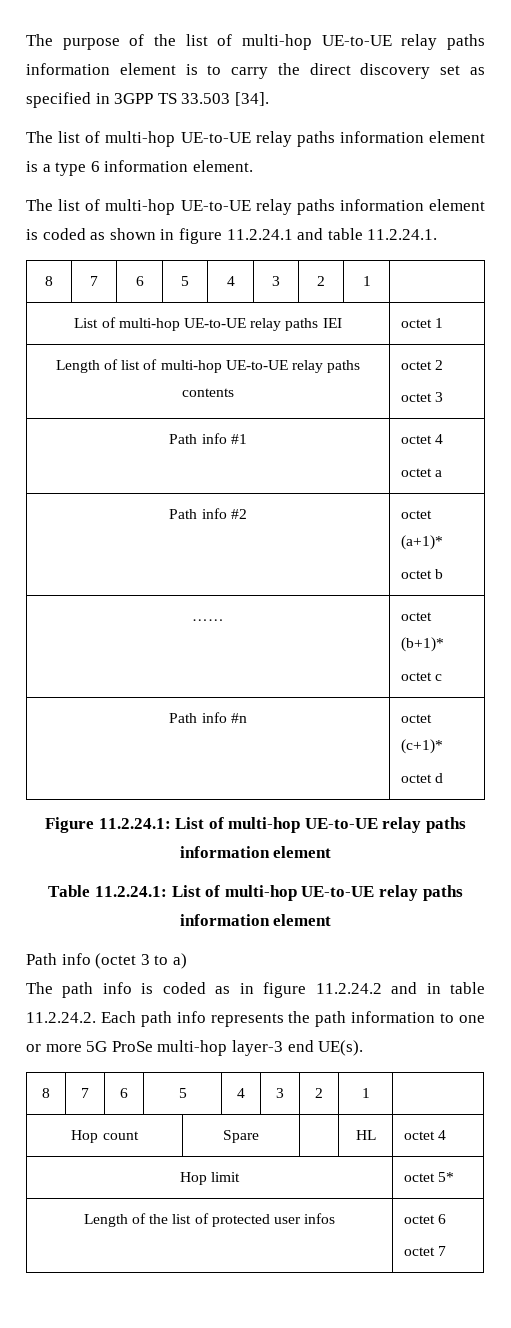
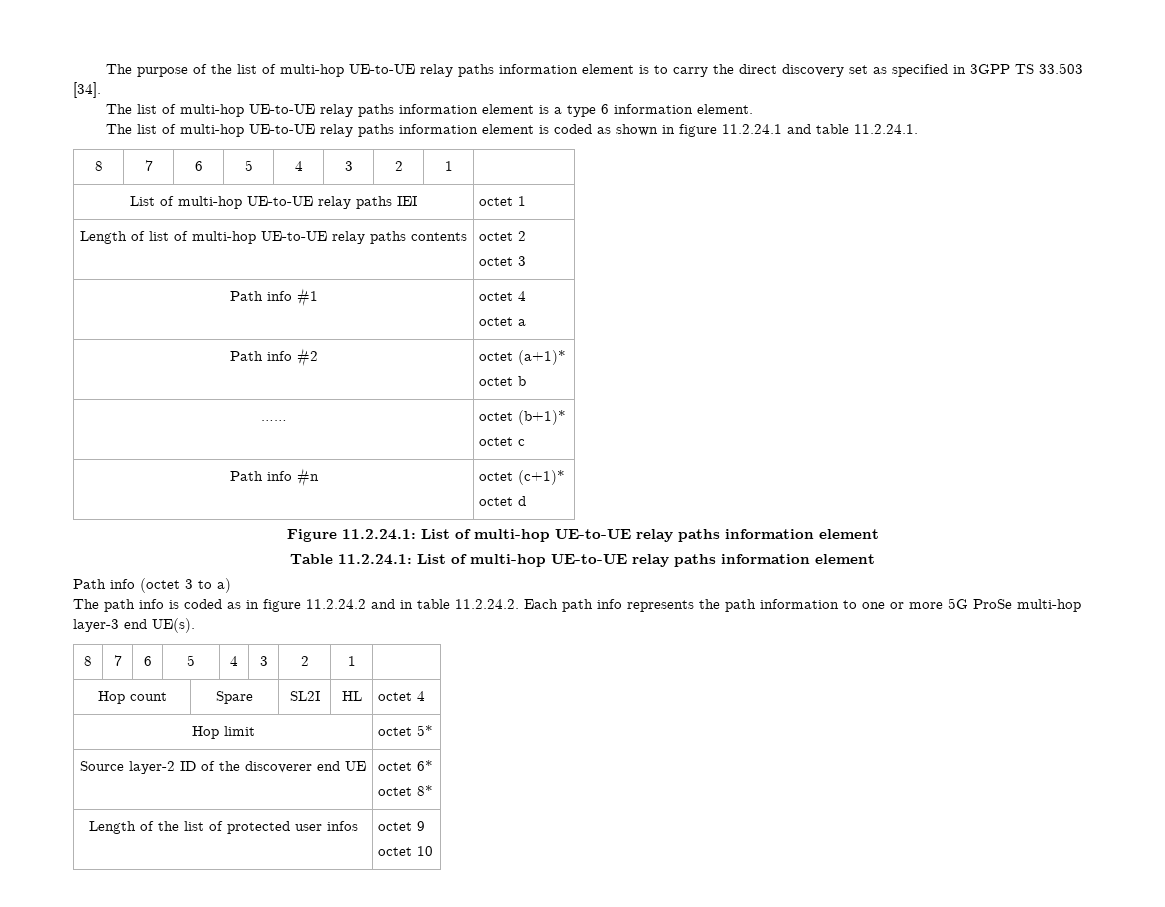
- Hop count | Spare | | HL | octet 4
+ Hop count | Spare | SL2I | HL | octet 4
+ Source layer-2 ID of the discoverer end UE | octet 6*
+ octet 8*
- Length of the list of protected user infos | octet 6
- octet 7
+ Length of the list of protected user infos | octet 9
+ octet 10

